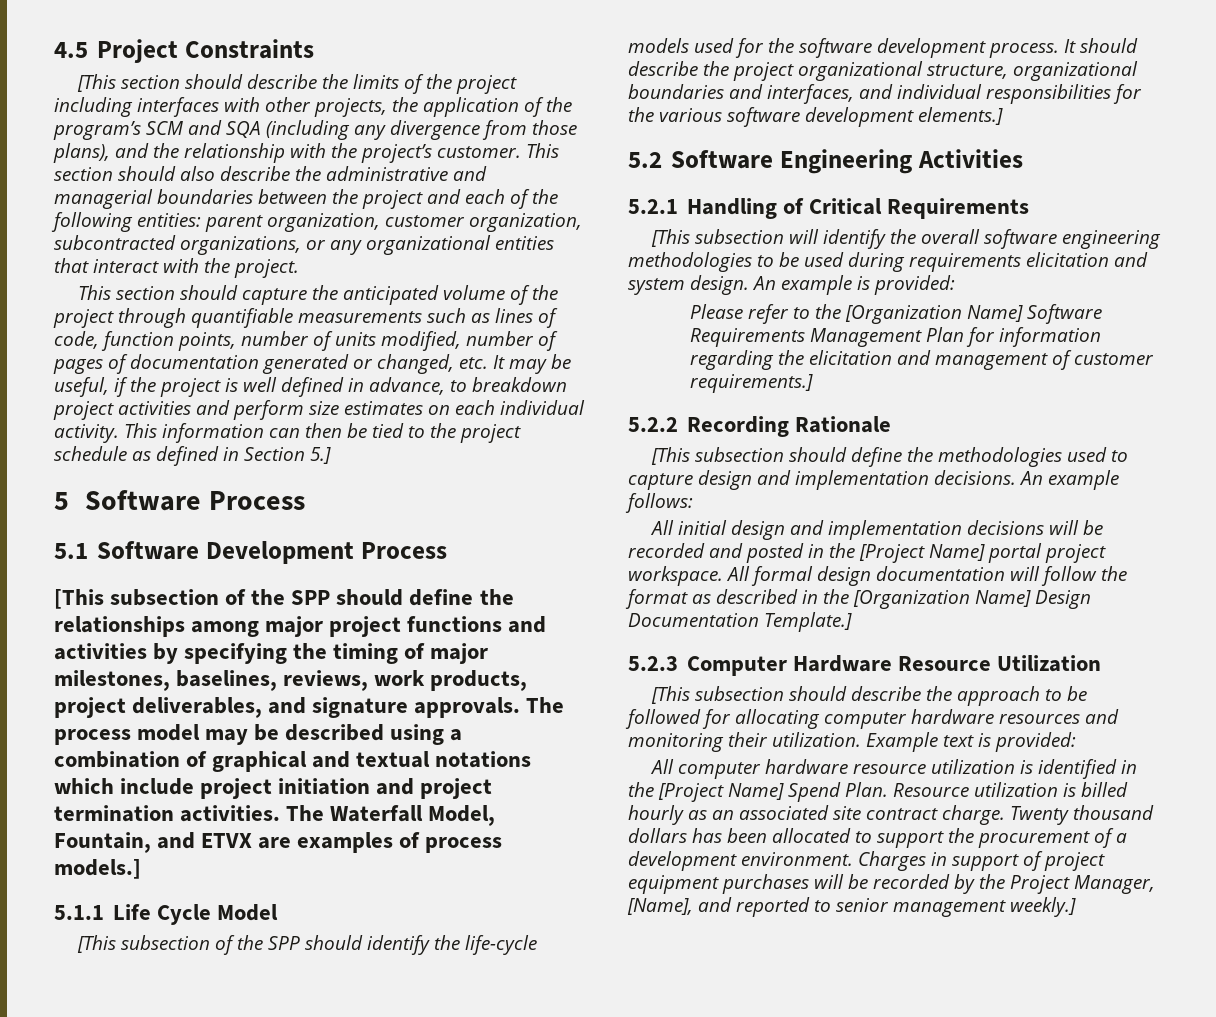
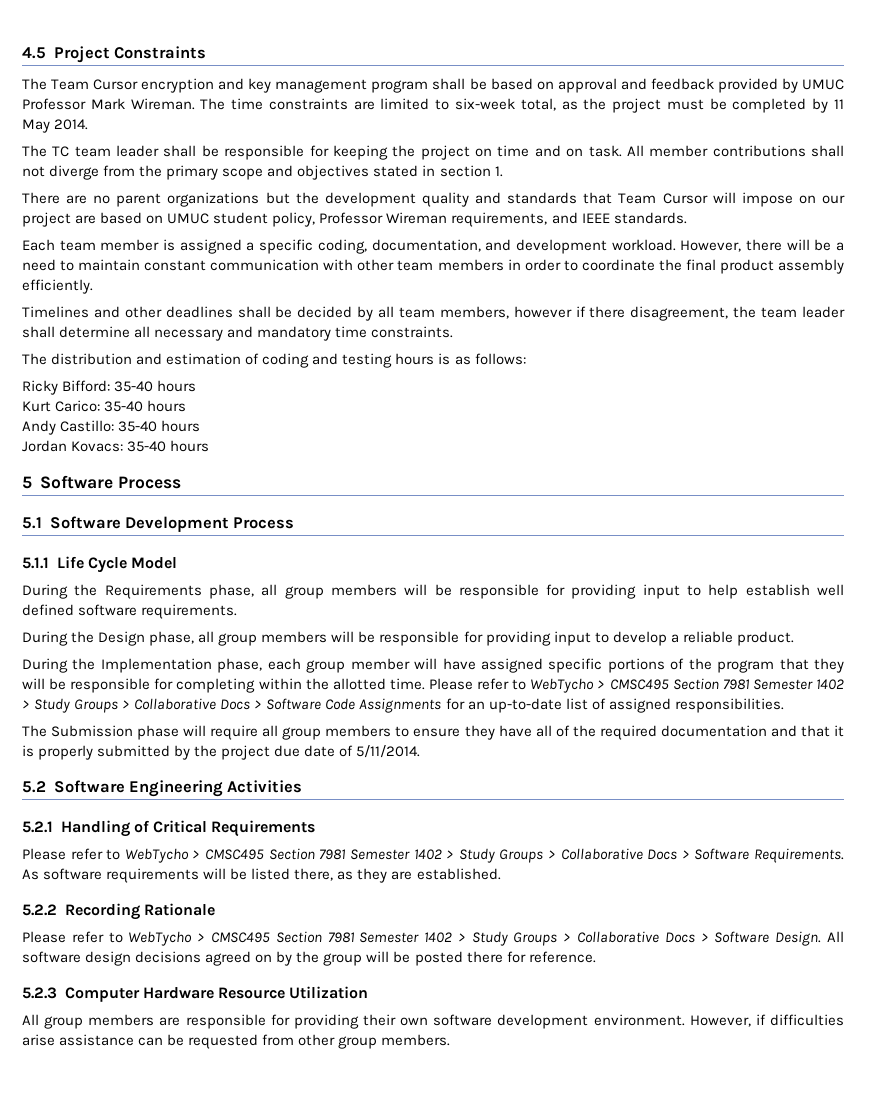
- [This section should describe the limits of the project including interfaces with other projects, the application of the program’s SCM and SQA (including any divergence from those plans), and the relationship with the project’s customer. This section should also describe the administrative and managerial boundaries between the project and each of the following entities: parent organization, customer organization, subcontracted organizations, or any organizational entities that interact with the project.
- This section should capture the anticipated volume of the project through quantifiable measurements such as lines of code, function points, number of units modified, number of pages of documentation generated or changed, etc. It may be useful, if the project is well defined in advance, to breakdown project activities and perform size estimates on each individual activity. This information can then be tied to the project schedule as defined in Section 5.]
+ The Team Cursor encryption and key management program shall be based on approval and feedback provided by UMUC Professor Mark Wireman. The time constraints are limited to six-week total, as the project must be completed by 11 May 2014.
+ The TC team leader shall be responsible for keeping the project on time and on task. All member contributions shall not diverge from the primary scope and objectives stated in section 1.
+ There are no parent organizations but the development quality and standards that Team Cursor will impose on our project are based on UMUC student policy, Professor Wireman requirements, and IEEE standards.
+ Each team member is assigned a specific coding, documentation, and development workload. However, there will be a need to maintain constant communication with other team members in order to coordinate the final product assembly efficiently.
+ Timelines and other deadlines shall be decided by all team members, however if there disagreement, the team leader shall determine all necessary and mandatory time constraints.
+ The distribution and estimation of coding and testing hours is as follows:
+ Ricky Bifford: 35-40 hours
+ Kurt Carico: 35-40 hours
+ Andy Castillo: 35-40 hours
+ Jordan Kovacs: 35-40 hours
- [This subsection of the SPP should define the relationships among major project functions and activities by specifying the timing of major milestones, baselines, reviews, work products, project deliverables, and signature approvals. The process model may be described using a combination of graphical and textual notations which include project initiation and project termination activities. The Waterfall Model, Fountain, and ETVX are examples of process models.]
  5.1.1 Life Cycle Model
- [This subsection of the SPP should identify the life-cycle models used for the software development process. It should describe the project organizational structure, organizational boundaries and interfaces, and individual responsibilities for the various software development elements.]
+ During the Requirements phase, all group members will be responsible for providing input to help establish well defined software requirements.
+ During the Design phase, all group members will be responsible for providing input to develop a reliable product.
+ During the Implementation phase, each group member will have assigned specific portions of the program that they will be responsible for completing within the allotted time. Please refer to WebTycho > CMSC495 Section 7981 Semester 1402 > Study Groups > Collaborative Docs > Software Code Assignments for an up-to-date list of assigned responsibilities.
+ The Submission phase will require all group members to ensure they have all of the required documentation and that it is properly submitted by the project due date of 5/11/2014.
- [This subsection will identify the overall software engineering methodologies to be used during requirements elicitation and system design. An example is provided:
- Please refer to the [Organization Name] Software Requirements Management Plan for information regarding the elicitation and management of customer requirements.]
+ Please refer to WebTycho > CMSC495 Section 7981 Semester 1402 > Study Groups > Collaborative Docs > Software Requirements. As software requirements will be listed there, as they are established.
  5.2.2 Recording Rationale
- [This subsection should define the methodologies used to capture design and implementation decisions. An example follows:
- All initial design and implementation decisions will be recorded and posted in the [Project Name] portal project workspace. All formal design documentation will follow the format as described in the [Organization Name] Design Documentation Template.]
+ Please refer to WebTycho > CMSC495 Section 7981 Semester 1402 > Study Groups > Collaborative Docs > Software Design. All software design decisions agreed on by the group will be posted there for reference.
- [This subsection should describe the approach to be followed for allocating computer hardware resources and monitoring their utilization. Example text is provided:
- All computer hardware resource utilization is identified in the [Project Name] Spend Plan. Resource utilization is billed hourly as an associated site contract charge. Twenty thousand dollars has been allocated to support the procurement of a development environment. Charges in support of project equipment purchases will be recorded by the Project Manager, [Name], and reported to senior management weekly.]
+ All group members are responsible for providing their own software development environment. However, if difficulties arise assistance can be requested from other group members.

